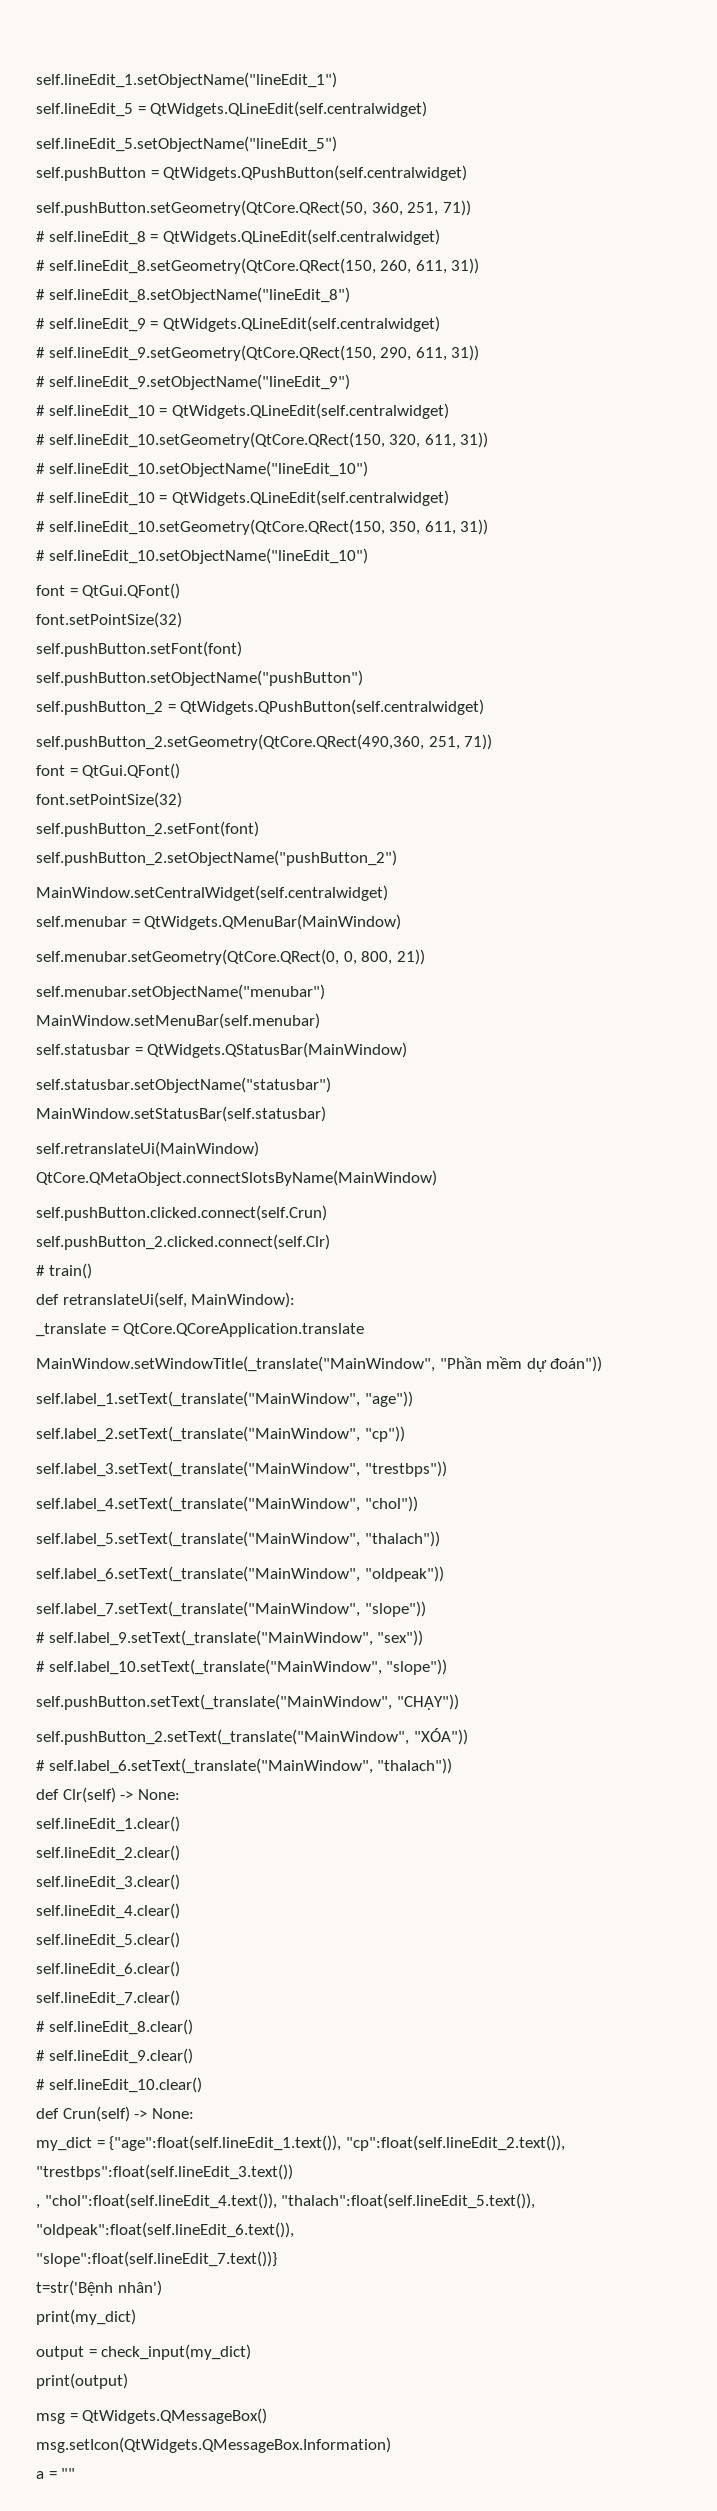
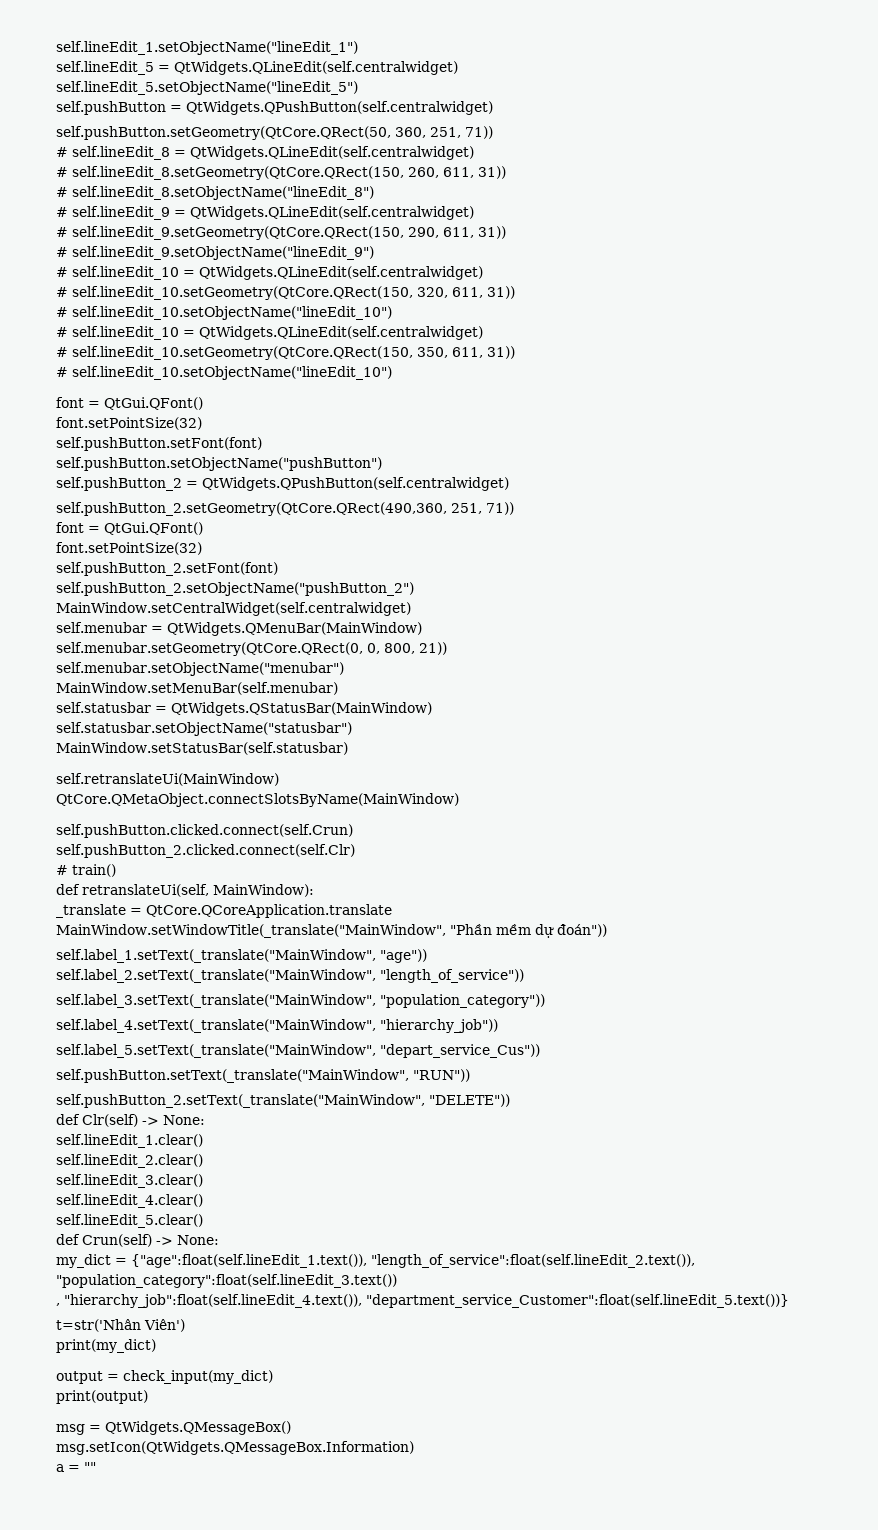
- self.label_2.setText(_translate("MainWindow", "cp"))
+ self.label_2.setText(_translate("MainWindow", "length_of_service"))
- self.label_3.setText(_translate("MainWindow", "trestbps"))
+ self.label_3.setText(_translate("MainWindow", "population_category"))
- self.label_4.setText(_translate("MainWindow", "chol"))
+ self.label_4.setText(_translate("MainWindow", "hierarchy_job"))
- self.label_5.setText(_translate("MainWindow", "thalach"))
- self.label_6.setText(_translate("MainWindow", "oldpeak"))
- self.label_7.setText(_translate("MainWindow", "slope"))
- # self.label_9.setText(_translate("MainWindow", "sex"))
- # self.label_10.setText(_translate("MainWindow", "slope"))
+ self.label_5.setText(_translate("MainWindow", "depart_service_Cus"))
- self.pushButton.setText(_translate("MainWindow", "CHẠY"))
+ self.pushButton.setText(_translate("MainWindow", "RUN"))
- self.pushButton_2.setText(_translate("MainWindow", "XÓA"))
- # self.label_6.setText(_translate("MainWindow", "thalach"))
+ self.pushButton_2.setText(_translate("MainWindow", "DELETE"))
- self.lineEdit_6.clear()
- self.lineEdit_7.clear()
- # self.lineEdit_8.clear()
- # self.lineEdit_9.clear()
- # self.lineEdit_10.clear()
- my_dict = {"age":float(self.lineEdit_1.text()), "cp":float(self.lineEdit_2.text()), "trestbps":float(self.lineEdit_3.text())
+ my_dict = {"age":float(self.lineEdit_1.text()), "length_of_service":float(self.lineEdit_2.text()), "population_category":float(self.lineEdit_3.text())
- , "chol":float(self.lineEdit_4.text()), "thalach":float(self.lineEdit_5.text()), "oldpeak":float(self.lineEdit_6.text()),
- "slope":float(self.lineEdit_7.text())}
- t=str('Bệnh nhân')
+ , "hierarchy_job":float(self.lineEdit_4.text()), "department_service_Customer":float(self.lineEdit_5.text())}
+ t=str('Nhân Viên')

